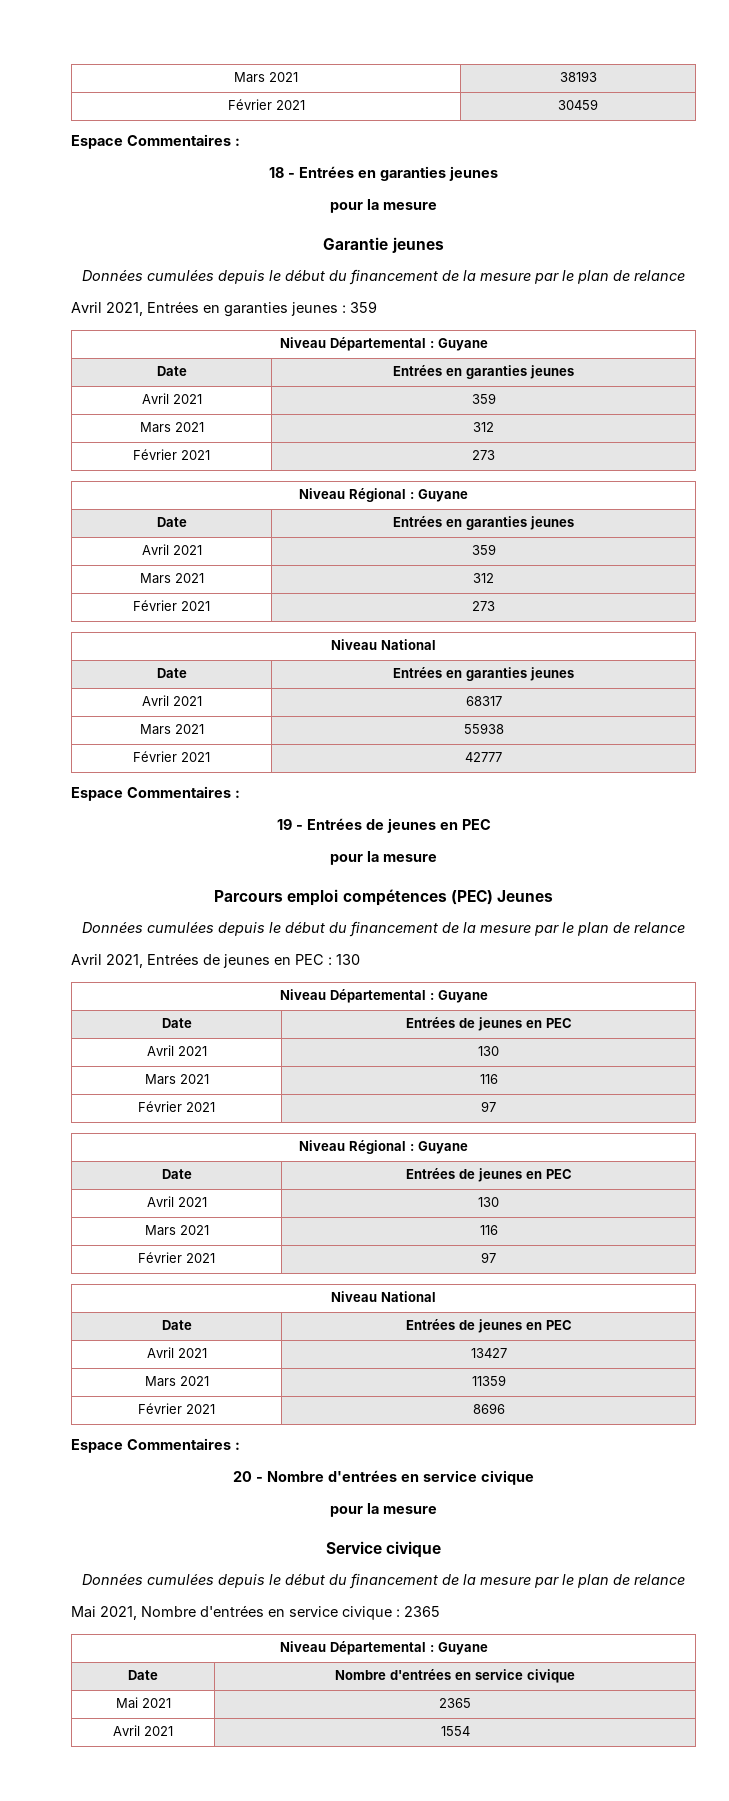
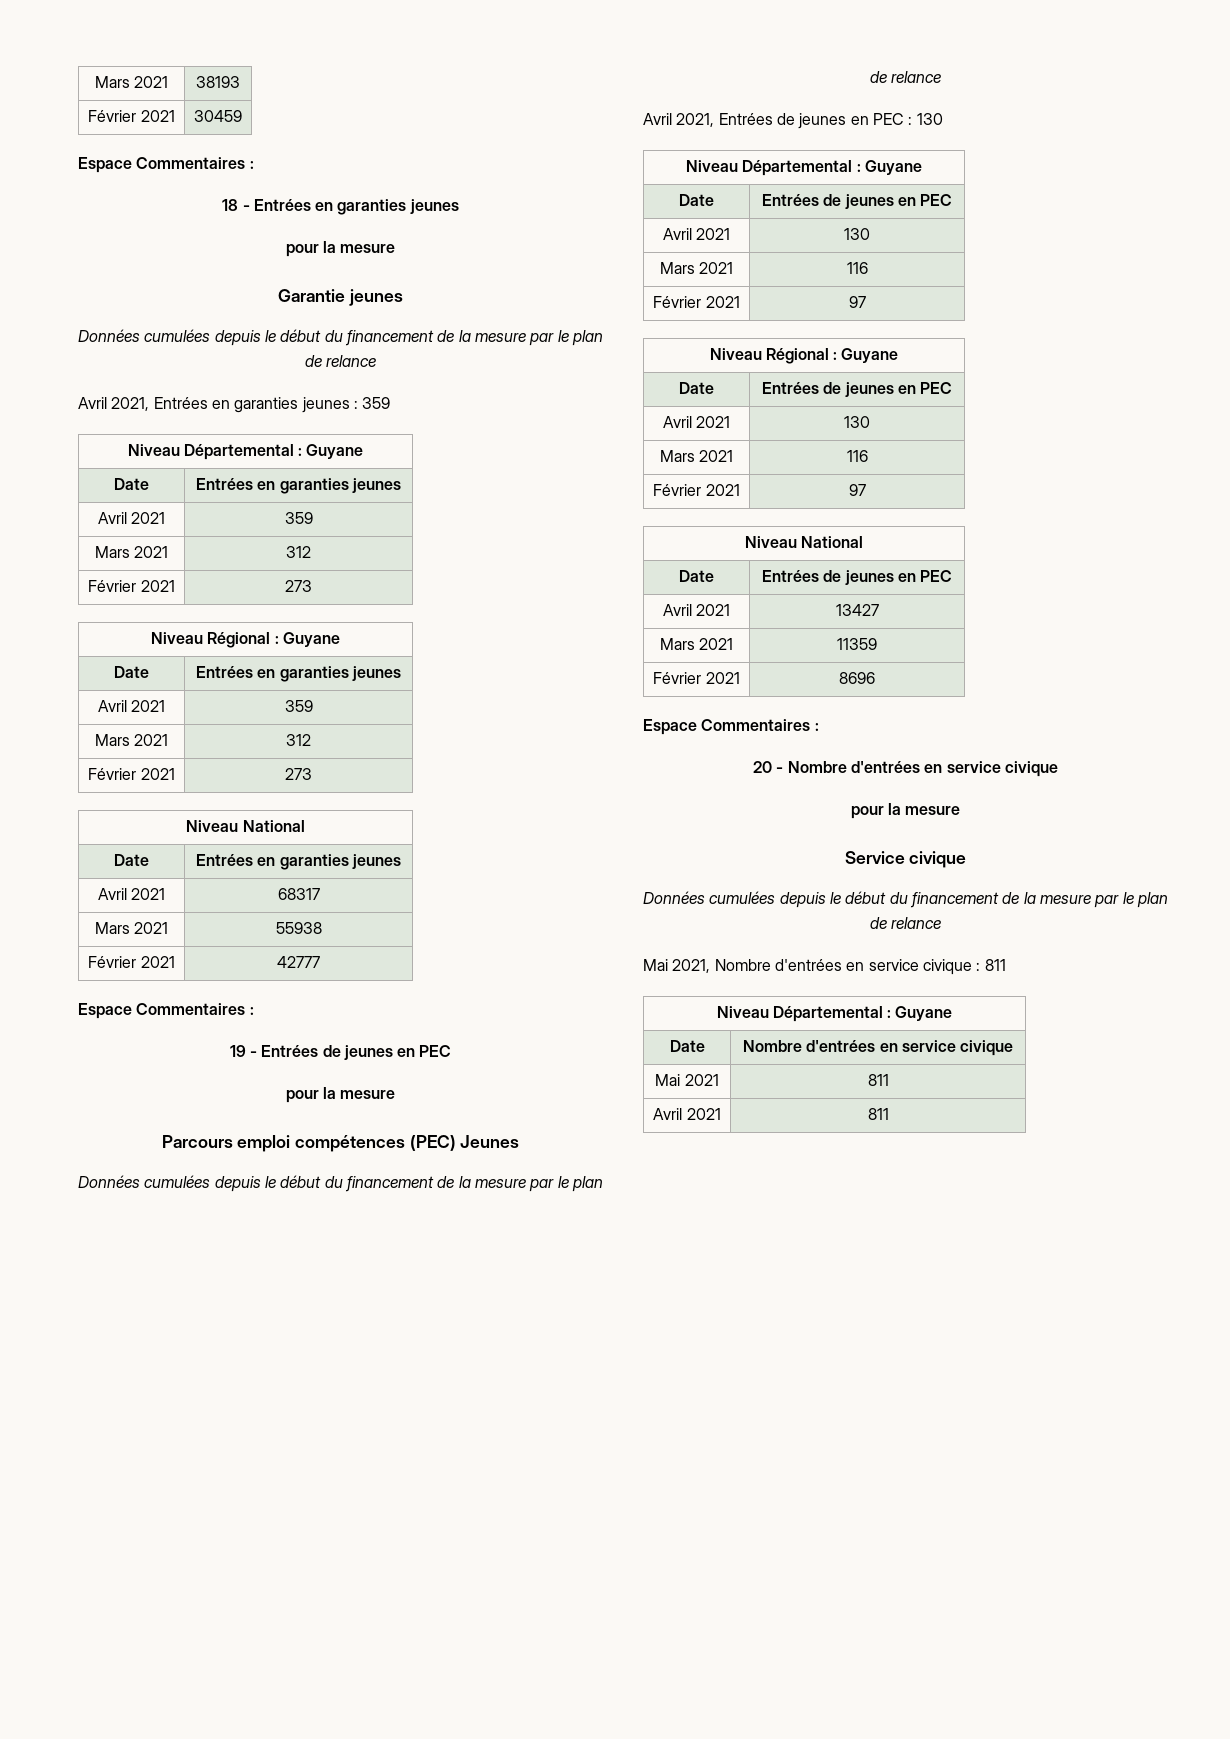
- Mai 2021, Nombre d'entrées en service civique : 2365
+ Mai 2021, Nombre d'entrées en service civique : 811
- Mai 2021 | 2365
- Avril 2021 | 1554
+ Mai 2021 | 811
+ Avril 2021 | 811

